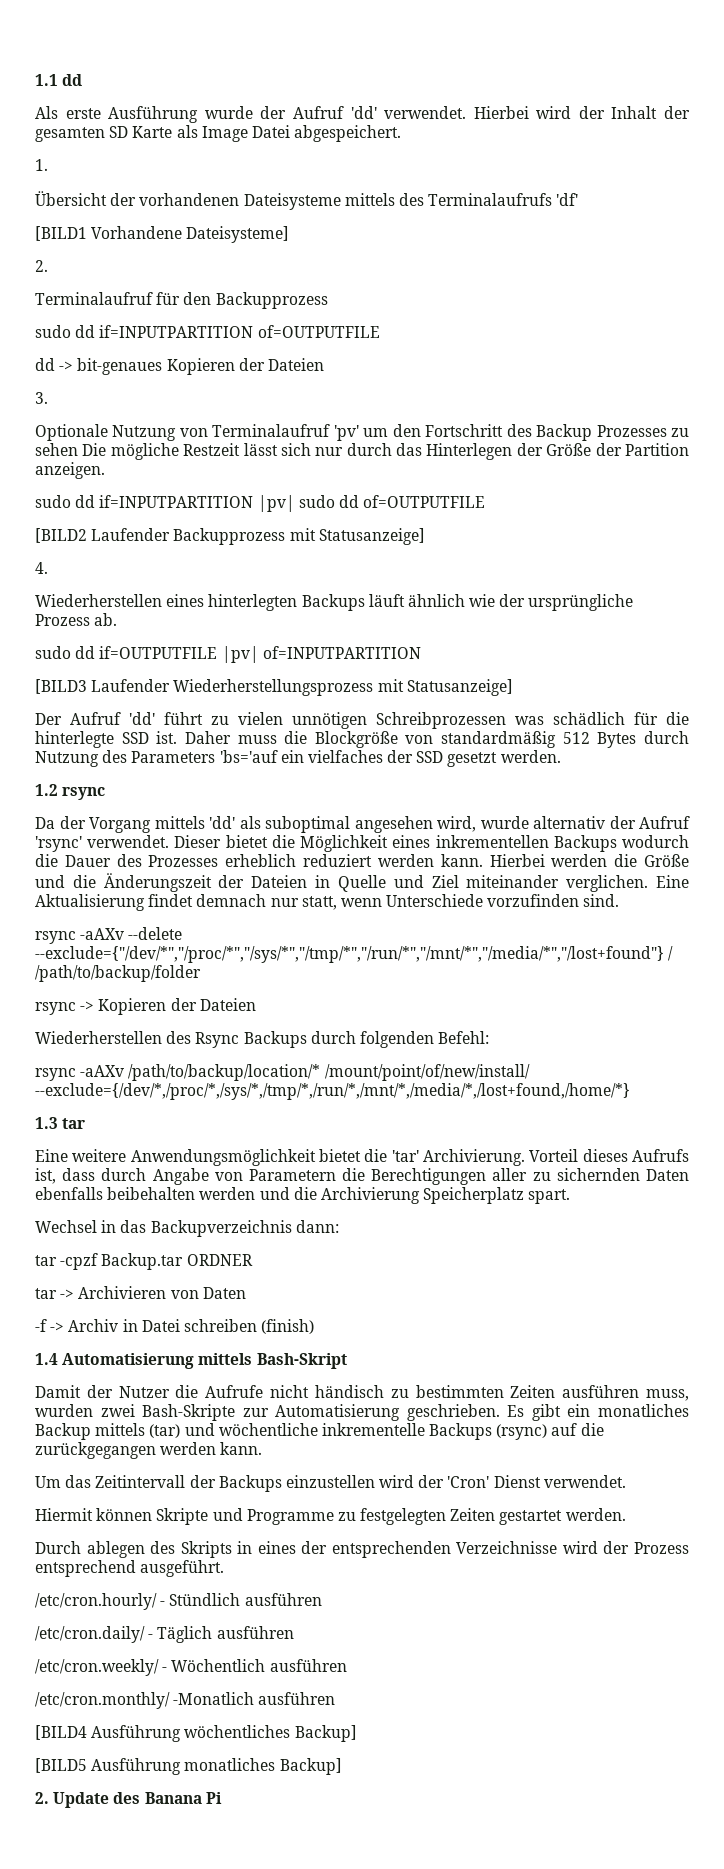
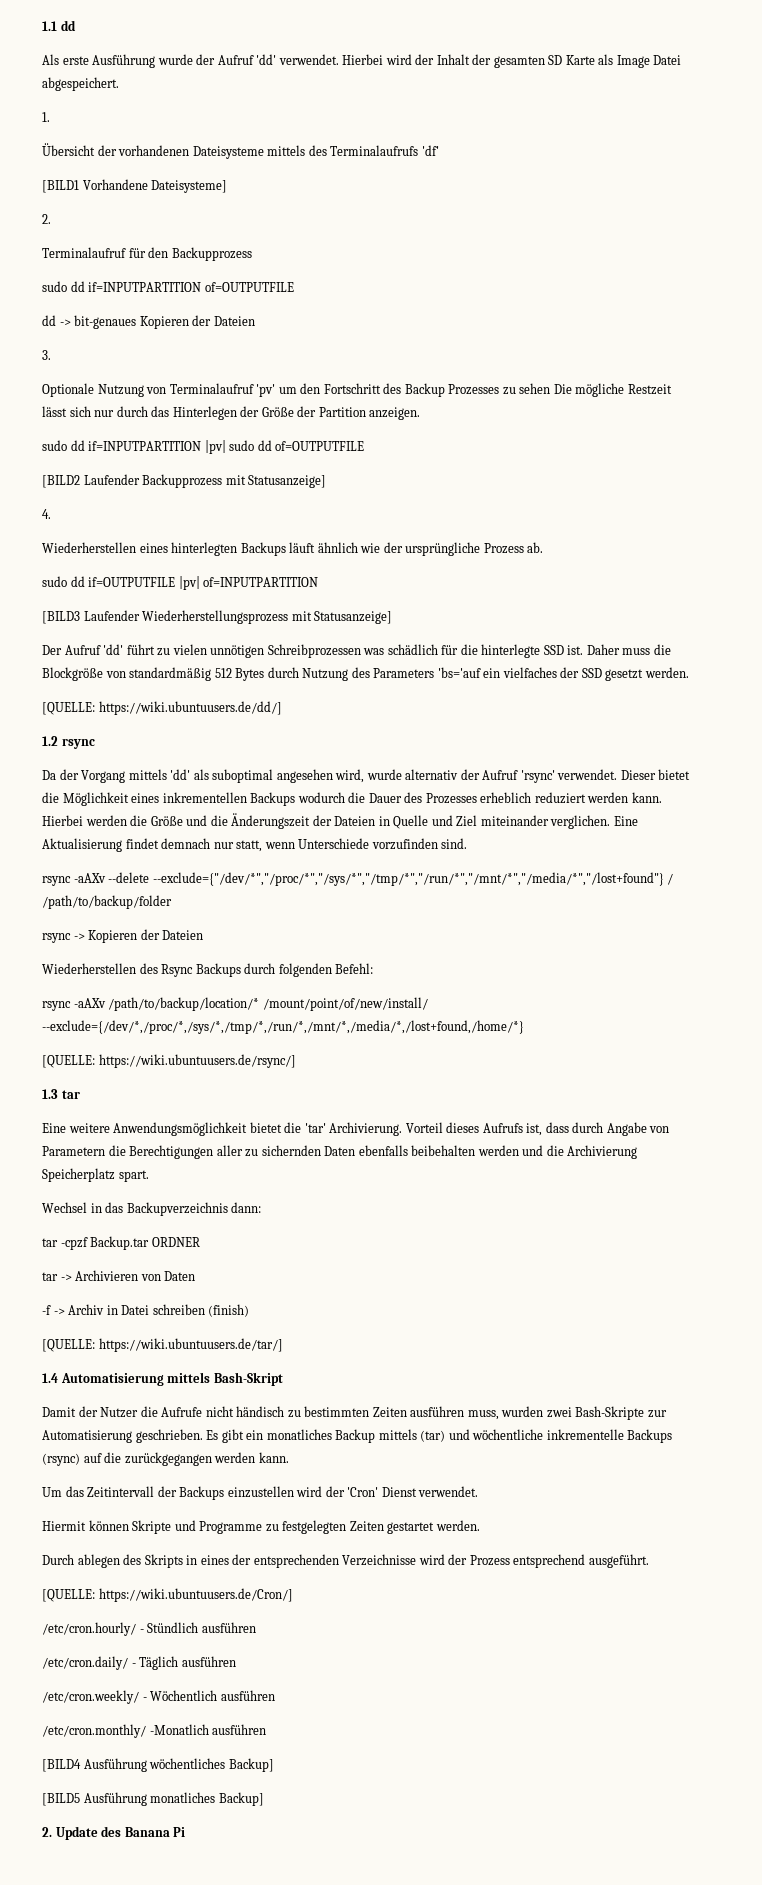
+ [QUELLE: https://wiki.ubuntuusers.de/dd/]
+ [QUELLE: https://wiki.ubuntuusers.de/rsync/]
+ [QUELLE: https://wiki.ubuntuusers.de/tar/]
+ [QUELLE: https://wiki.ubuntuusers.de/Cron/]

